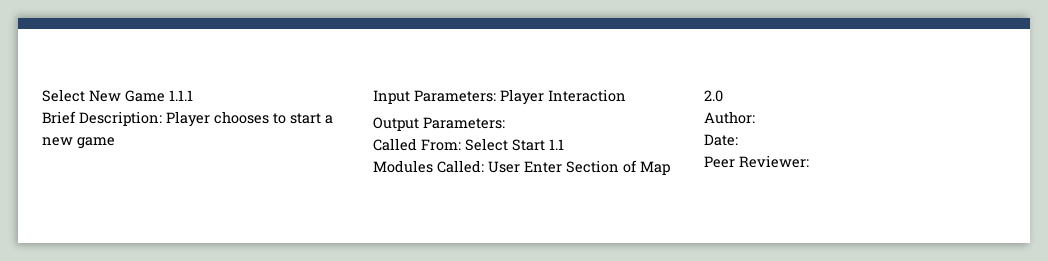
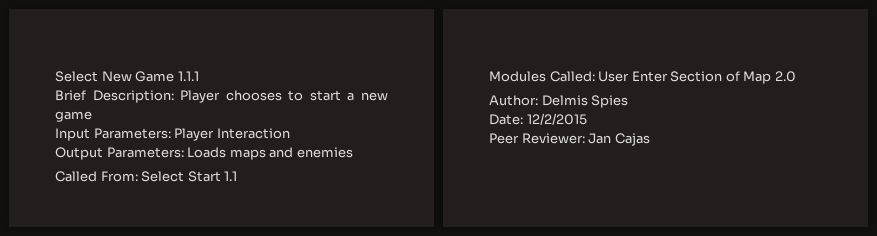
- Output Parameters:
+ Output Parameters: Loads maps and enemies
- Author:
+ Author: Delmis Spies
- Date:
+ Date: 12/2/2015
- Peer Reviewer:
+ Peer Reviewer: Jan Cajas

